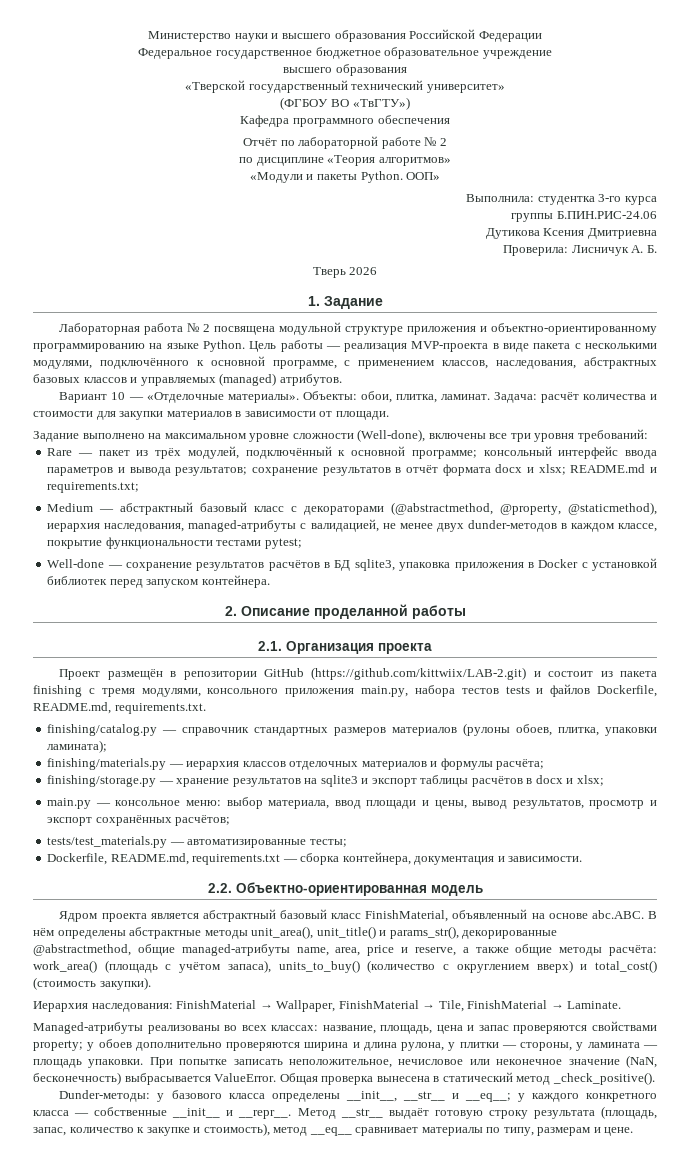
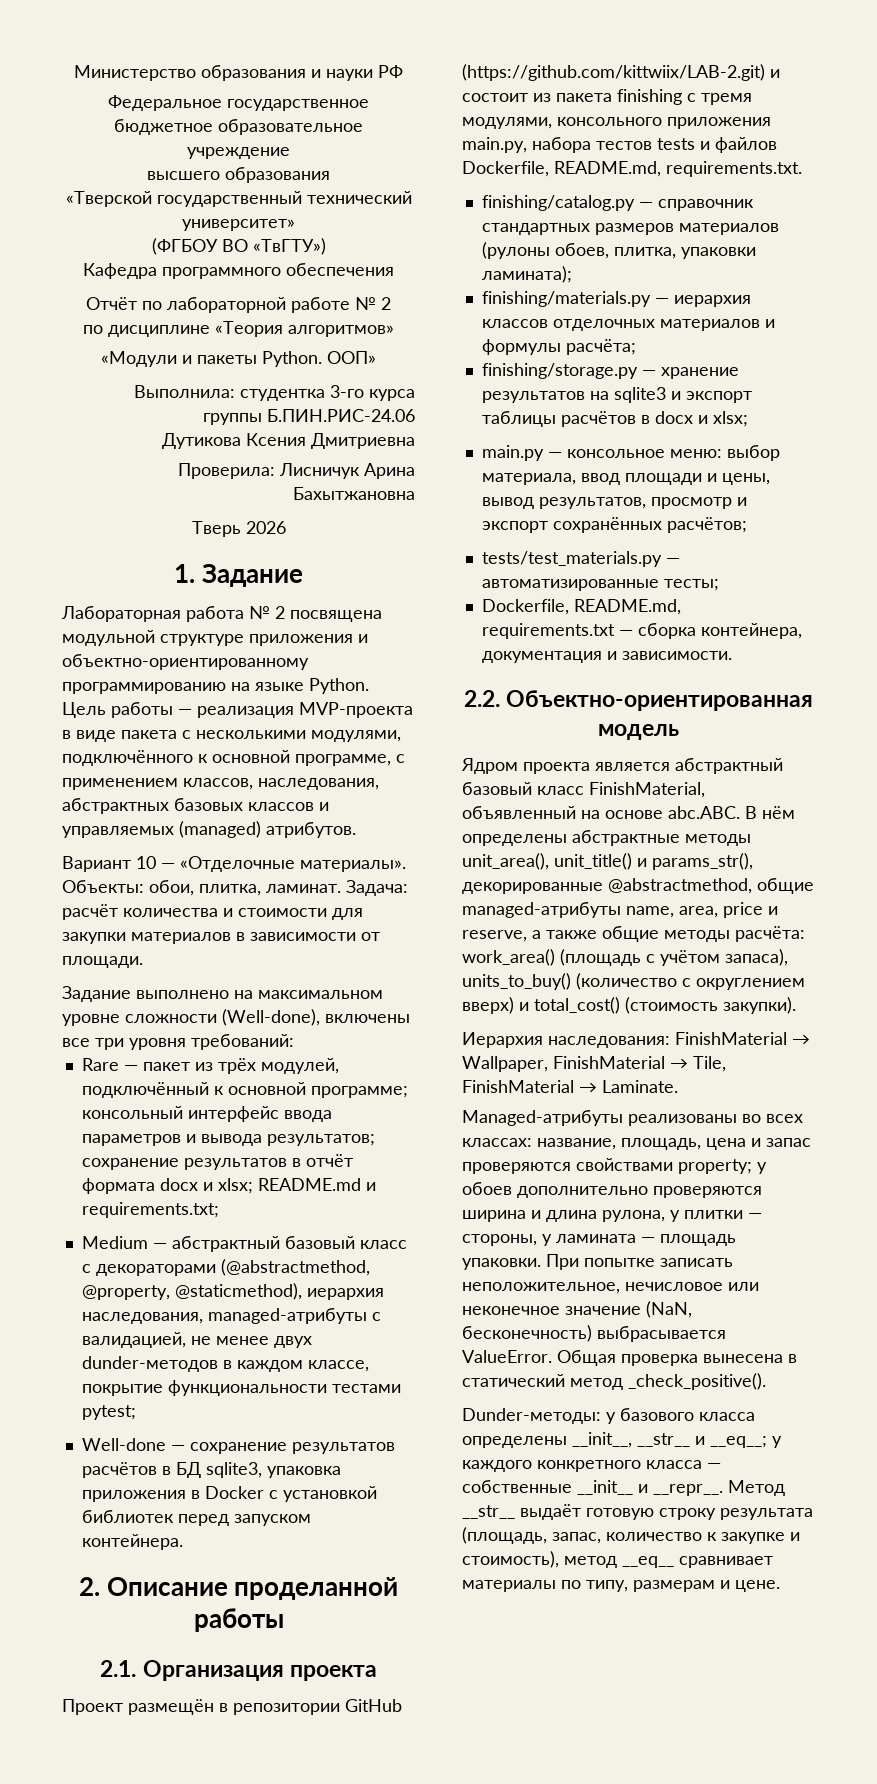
- Министерство науки и высшего образования Российской Федерации
+ Министерство образования и науки РФ
- Проверила: Лисничук А. Б.
+ Проверила: Лисничук Арина Бахытжановна

